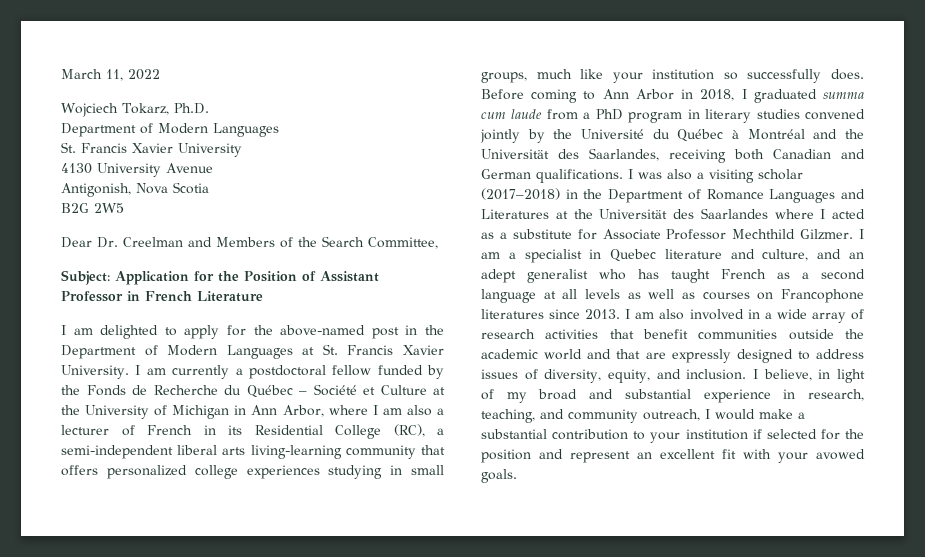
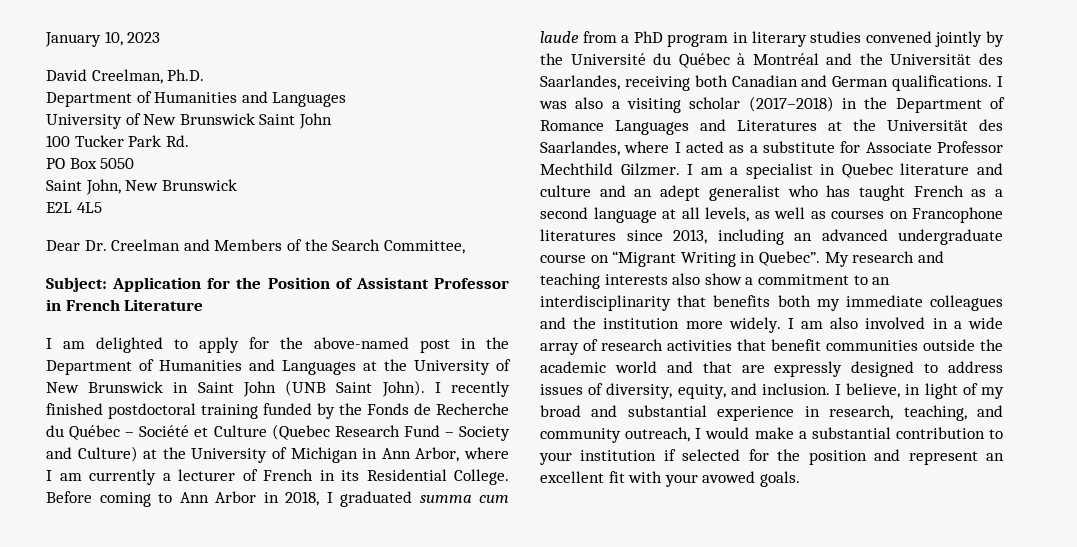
- March 11, 2022
- Wojciech Tokarz, Ph.D.
- Department of Modern Languages
+ January 10, 2023
+ David Creelman, Ph.D.
+ Department of Humanities and Languages
- St. Francis Xavier University
- 4130 University Avenue
- Antigonish, Nova Scotia
- B2G 2W5
+ University of New Brunswick Saint John
+ 100 Tucker Park Rd.
+ PO Box 5050
+ Saint John, New Brunswick
+ E2L 4L5
- I am delighted to apply for the above-named post in the Department of Modern Languages at St. Francis Xavier University. I am currently a postdoctoral fellow funded by the Fonds de Recherche du Québec – Société et Culture at the University of Michigan in Ann Arbor, where I am also a lecturer of French in its Residential College (RC), a semi-independent liberal arts living-learning community that offers personalized college experiences studying in small groups, much like your institution so successfully does.
+ I am delighted to apply for the above-named post in the Department of Humanities and Languages at the University of New Brunswick in Saint John (UNB Saint John). I recently finished postdoctoral training funded by the Fonds de Recherche du Québec – Société et Culture (Quebec Research Fund – Society and Culture) at the University of Michigan in Ann Arbor, where I am currently a lecturer of French in its Residential College.
- I was also a visiting scholar (2017–2018) in the Department of Romance Languages and Literatures at the Universität des Saarlandes where I acted as a substitute for Associate Professor Mechthild Gilzmer.
+ I was also a visiting scholar (2017–2018) in the Department of Romance Languages and Literatures at the Universität des Saarlandes, where I acted as a substitute for Associate Professor Mechthild Gilzmer.
- I am a specialist in Quebec literature and culture, and an adept generalist who has taught French as a second language at all levels as well as courses on Francophone literatures since 2013.
+ I am a specialist in Quebec literature and culture and an adept generalist who has taught French as a second language at all levels, as well as courses on Francophone literatures since 2013, including an advanced undergraduate course on “Migrant Writing in Quebec”. My research and teaching interests also show a commitment to an interdisciplinarity that benefits both my immediate colleagues and the institution more widely.

